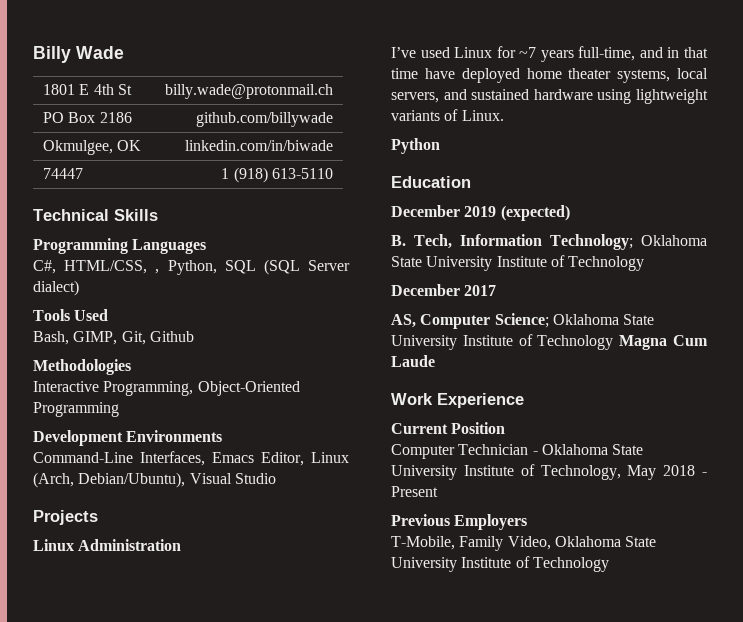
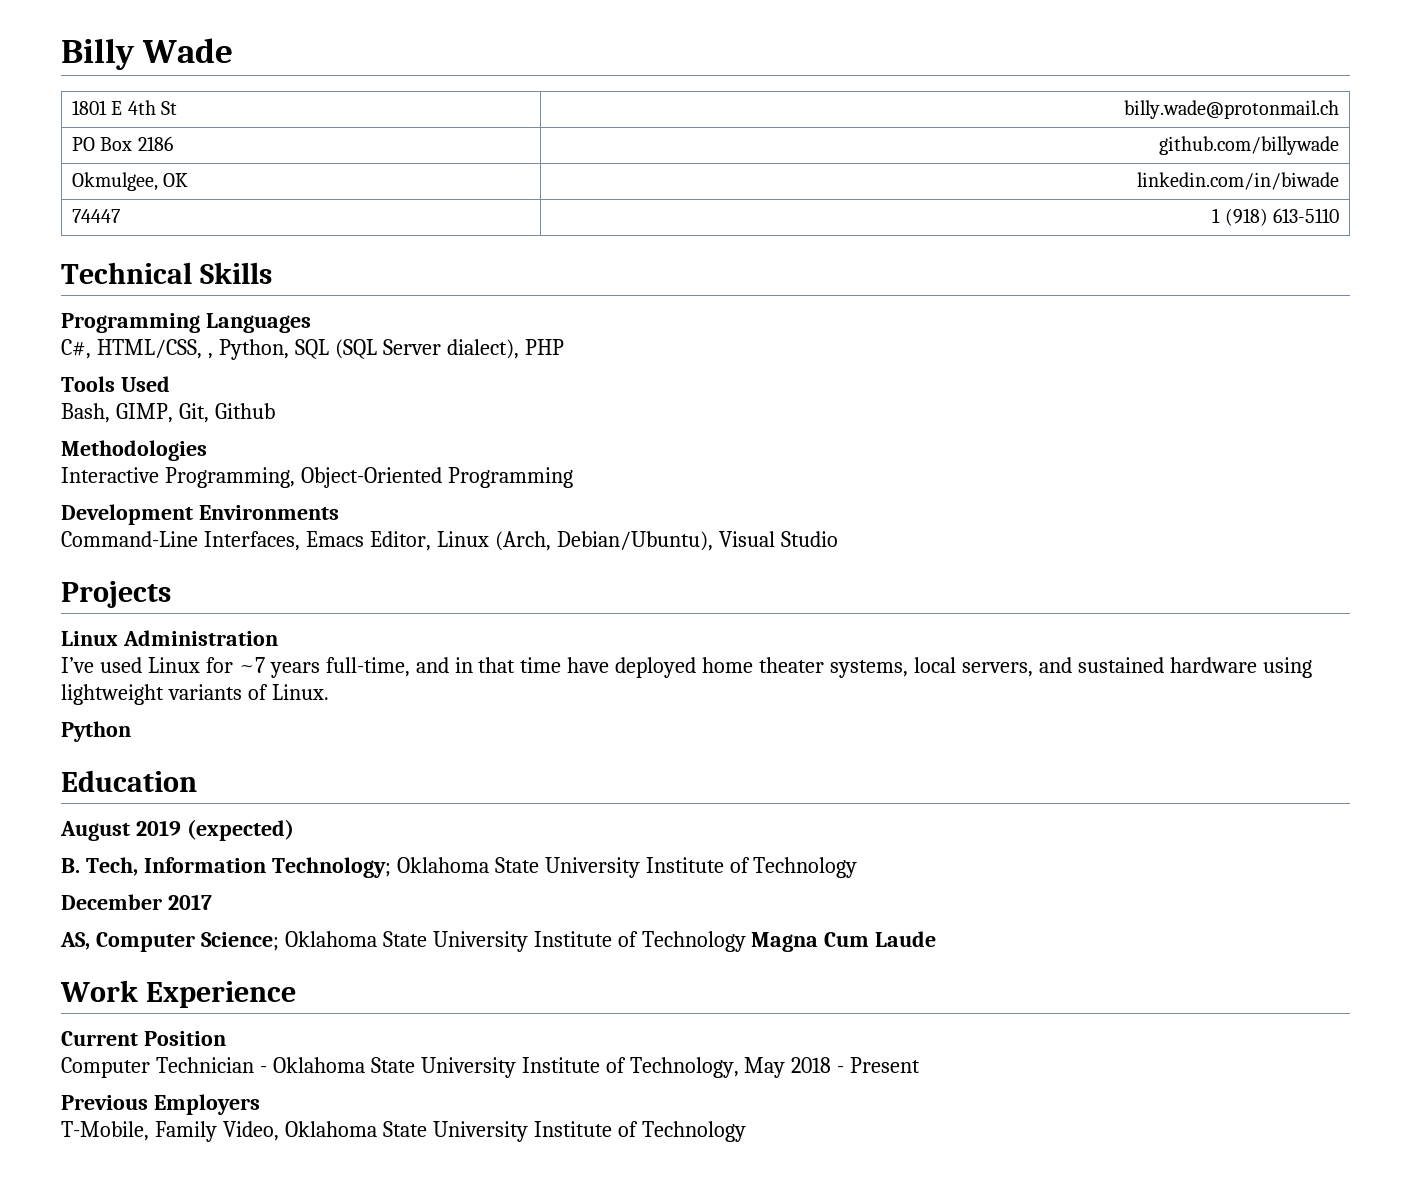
- C#, HTML/CSS, , Python, SQL (SQL Server dialect)
+ C#, HTML/CSS, , Python, SQL (SQL Server dialect), PHP
- December 2019 (expected)
+ August 2019 (expected)

